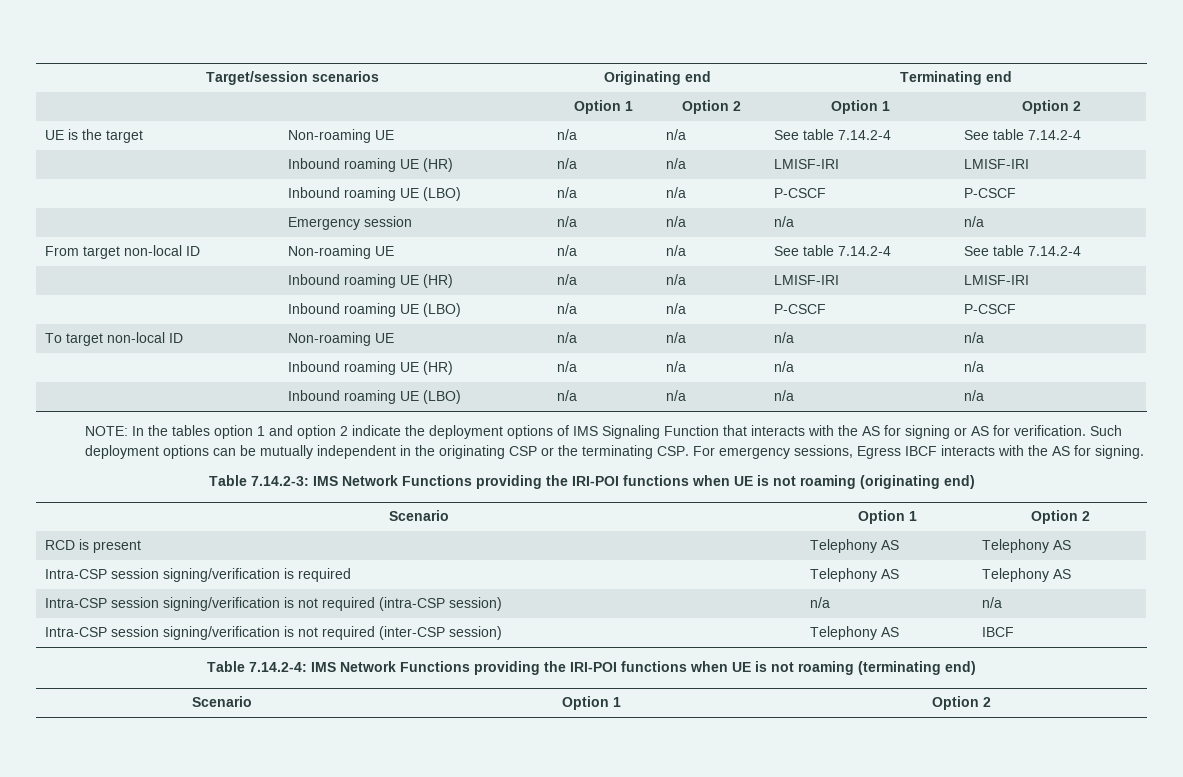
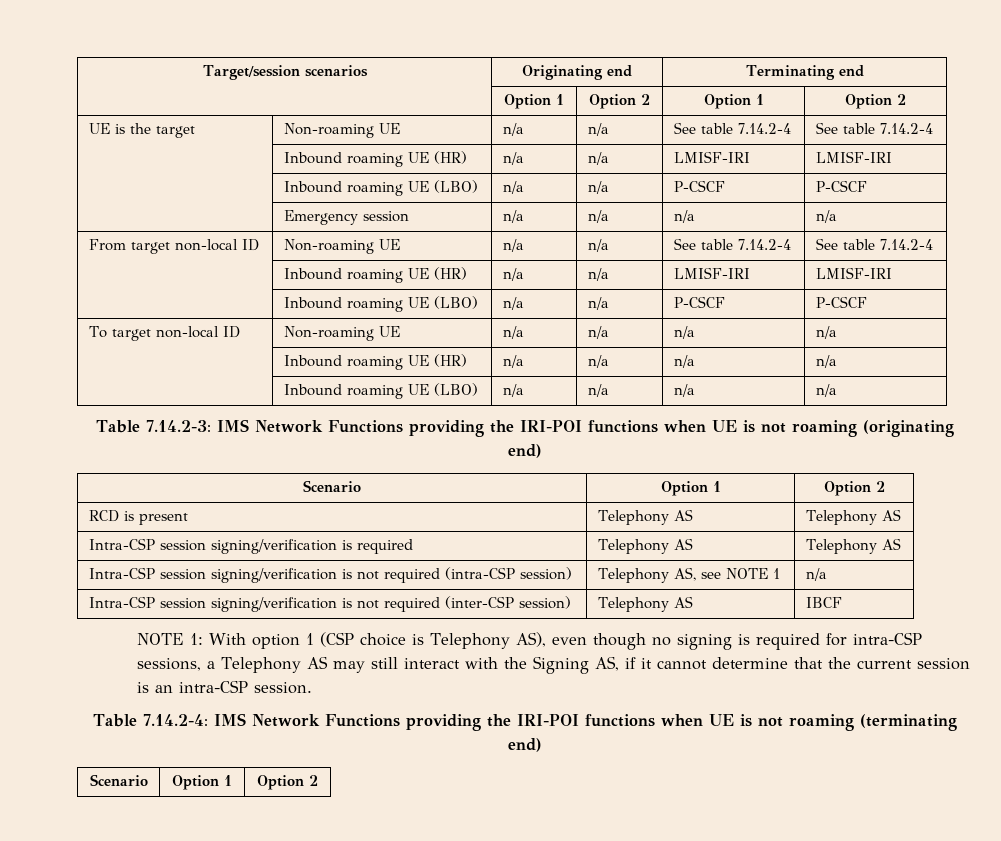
- NOTE: In the tables option 1 and option 2 indicate the deployment options of IMS Signaling Function that interacts with the AS for signing or AS for verification. Such deployment options can be mutually independent in the originating CSP or the terminating CSP. For emergency sessions, Egress IBCF interacts with the AS for signing.
- Intra-CSP session signing/verification is not required (intra-CSP session) | n/a | n/a
+ Intra-CSP session signing/verification is not required (intra-CSP session) | Telephony AS, see NOTE 1 | n/a
+ NOTE 1: With option 1 (CSP choice is Telephony AS), even though no signing is required for intra-CSP sessions, a Telephony AS may still interact with the Signing AS, if it cannot determine that the current session is an intra-CSP session.

